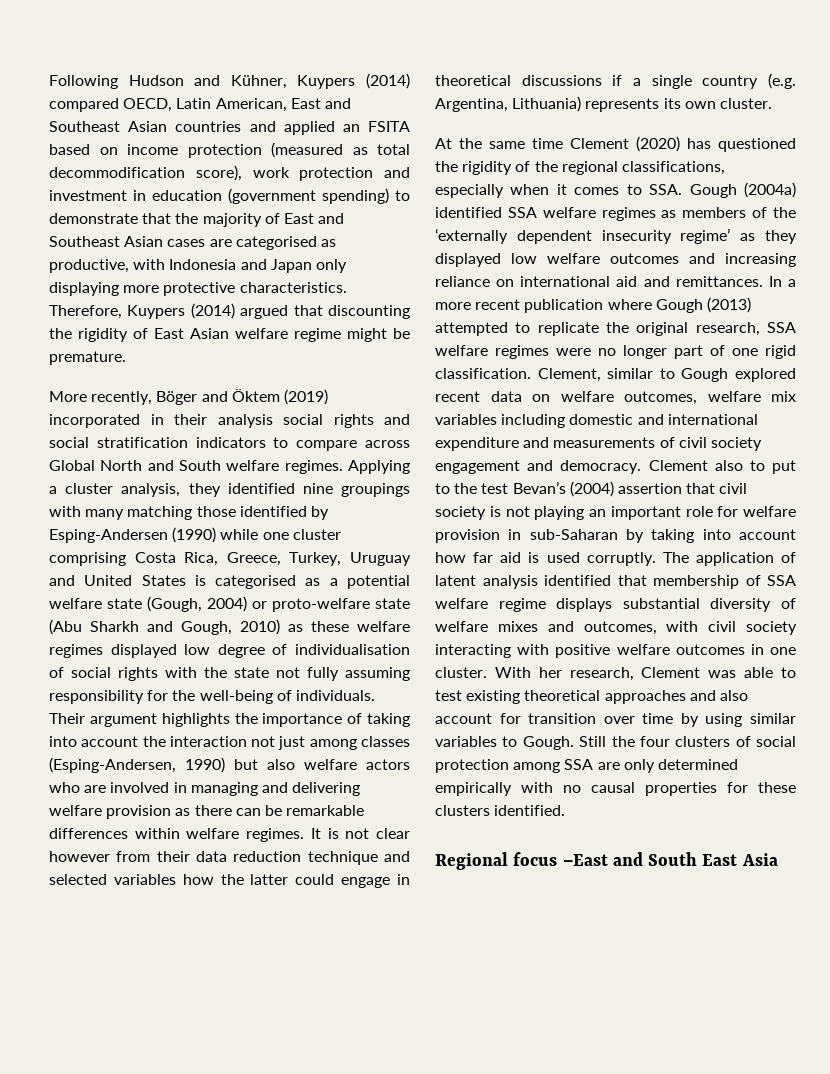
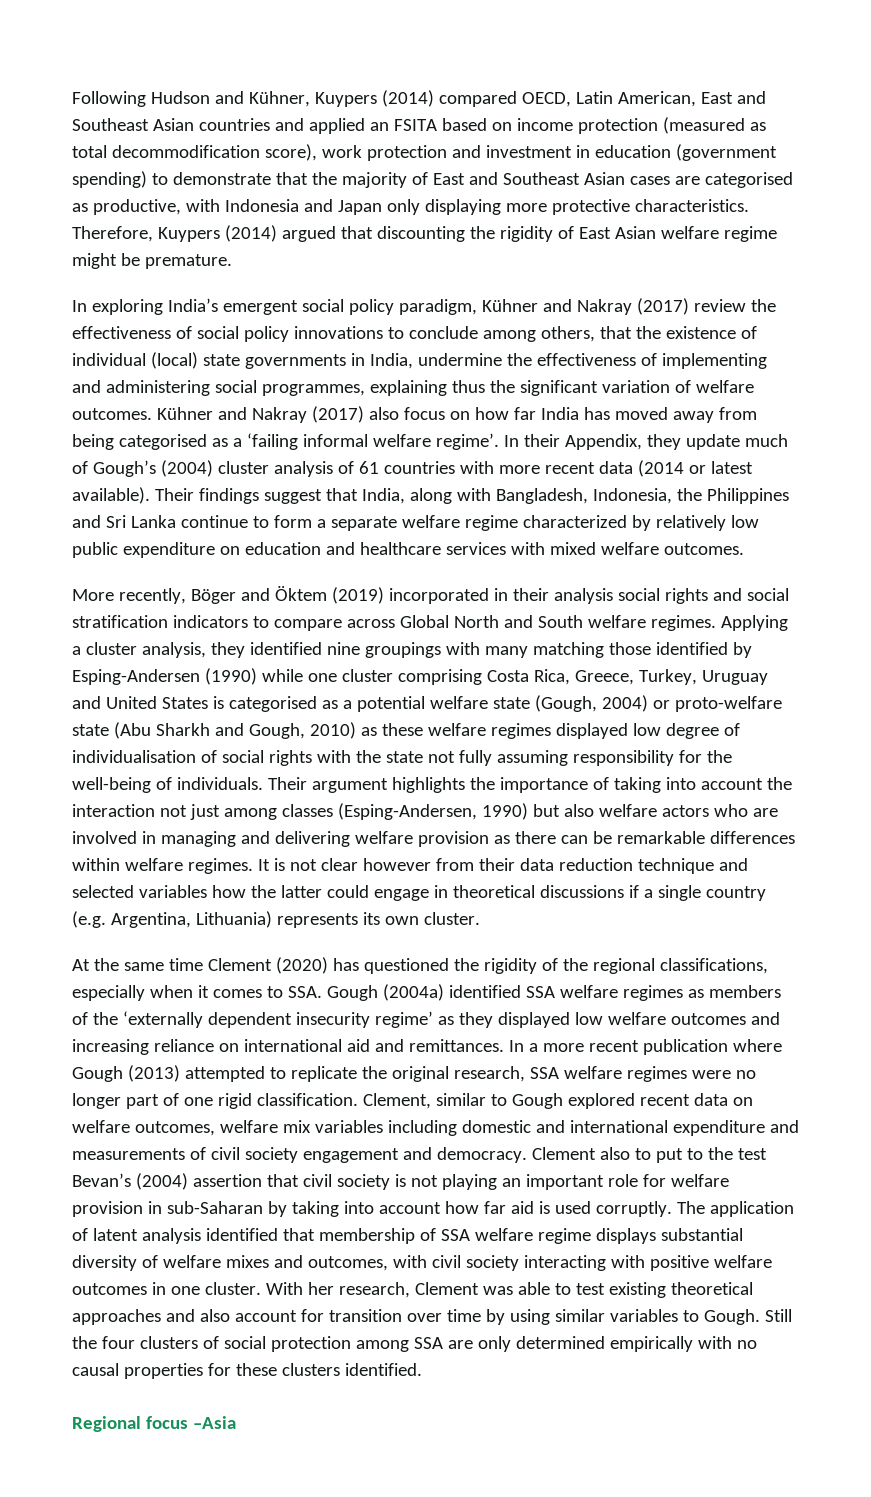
+ In exploring India’s emergent social policy paradigm, Kühner and Nakray (2017) review the effectiveness of social policy innovations to conclude among others, that the existence of individual (local) state governments in India, undermine the effectiveness of implementing and administering social programmes, explaining thus the significant variation of welfare outcomes. Kühner and Nakray (2017) also focus on how far India has moved away from being categorised as a ‘failing informal welfare regime’. In their Appendix, they update much of Gough’s (2004) cluster analysis of 61 countries with more recent data (2014 or latest available). Their findings suggest that India, along with Bangladesh, Indonesia, the Philippines and Sri Lanka continue to form a separate welfare regime characterized by relatively low public expenditure on education and healthcare services with mixed welfare outcomes.
- Regional focus –East and South East Asia
+ Regional focus –Asia

